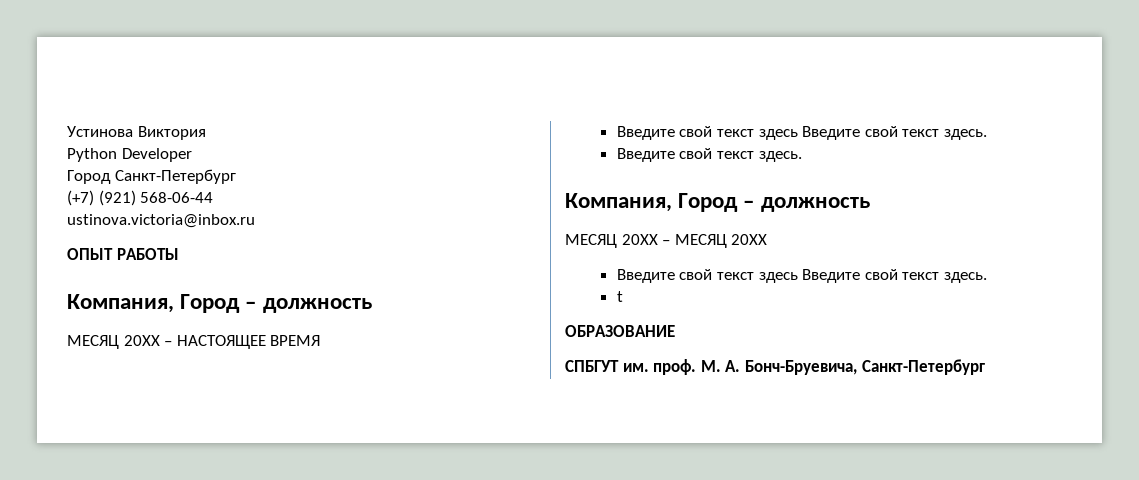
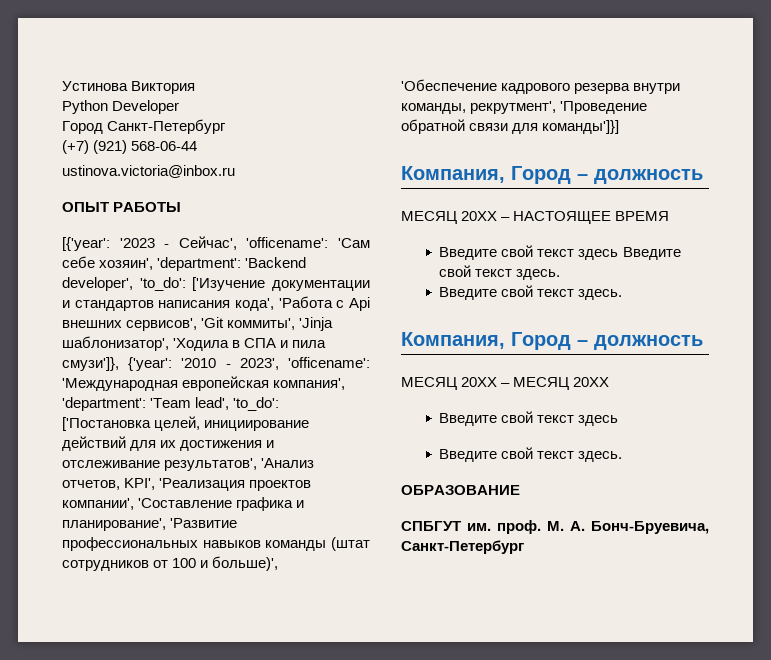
+ [{'year': '2023 - Сейчас', 'officename': 'Сам себе хозяин', 'department': 'Backend developer', 'to_do': ['Изучение документации и стандартов написания кода', 'Работа с Api внешних сервисов', 'Git коммиты', 'Jinja шаблонизатор', 'Ходила в СПА и пила смузи']}, {'year': '2010 - 2023', 'officename': 'Международная европейская компания', 'department': 'Team lead', 'to_do': ['Постановка целей, инициирование действий для их достижения и отслеживание результатов', 'Анализ отчетов, KPI', 'Реализация проектов компании', 'Составление графика и планирование', 'Развитие профессиональных навыков команды (штат сотрудников от 100 и больше)', 'Обеспечение кадрового резерва внутри команды, рекрутмент', 'Проведение обратной связи для команды']}]
  МЕСЯЦ 20XX – МЕСЯЦ 20XX
- Введите свой текст здесь Введите свой текст здесь.
- t
+ Введите свой текст здесь
+ Введите свой текст здесь.

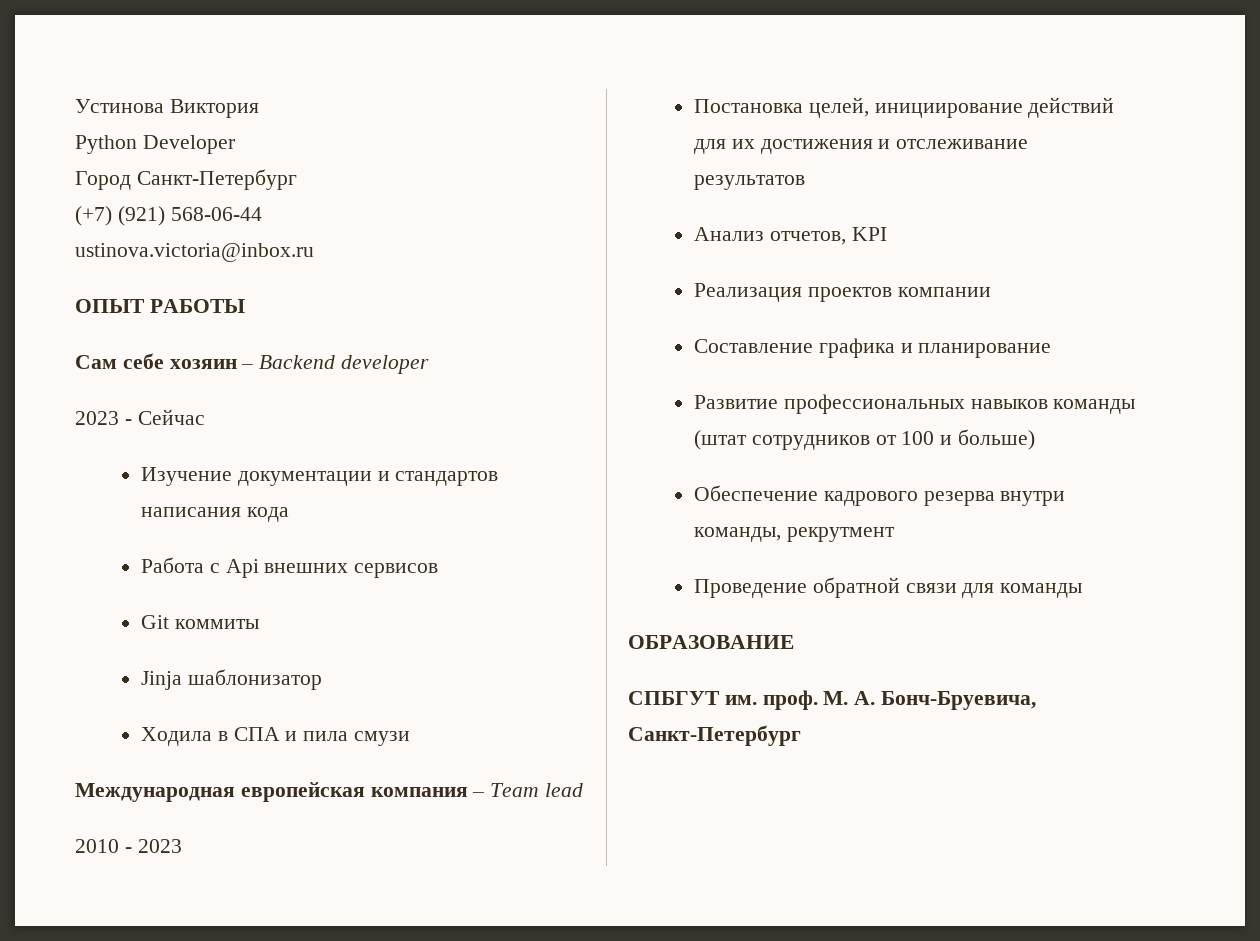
- [{'year': '2023 - Сейчас', 'officename': 'Сам себе хозяин', 'department': 'Backend developer', 'to_do': ['Изучение документации и стандартов написания кода', 'Работа с Api внешних сервисов', 'Git коммиты', 'Jinja шаблонизатор', 'Ходила в СПА и пила смузи']}, {'year': '2010 - 2023', 'officename': 'Международная европейская компания', 'department': 'Team lead', 'to_do': ['Постановка целей, инициирование действий для их достижения и отслеживание результатов', 'Анализ отчетов, KPI', 'Реализация проектов компании', 'Составление графика и планирование', 'Развитие профессиональных навыков команды (штат сотрудников от 100 и больше)', 'Обеспечение кадрового резерва внутри команды, рекрутмент', 'Проведение обратной связи для команды']}]
- Компания, Город – должность
- МЕСЯЦ 20XX – НАСТОЯЩЕЕ ВРЕМЯ
- Введите свой текст здесь Введите свой текст здесь.
- Введите свой текст здесь.
- Компания, Город – должность
- МЕСЯЦ 20XX – МЕСЯЦ 20XX
- Введите свой текст здесь
- Введите свой текст здесь.
+ Сам себе хозяин – Backend developer
+ 2023 - Сейчас
+ Изучение документации и стандартов написания кода
+ Работа с Api внешних сервисов
+ Git коммиты
+ Jinja шаблонизатор
+ Ходила в СПА и пила смузи
+ Международная европейская компания – Team lead
+ 2010 - 2023
+ Постановка целей, инициирование действий для их достижения и отслеживание результатов
+ Анализ отчетов, KPI
+ Реализация проектов компании
+ Составление графика и планирование
+ Развитие профессиональных навыков команды (штат сотрудников от 100 и больше)
+ Обеспечение кадрового резерва внутри команды, рекрутмент
+ Проведение обратной связи для команды

